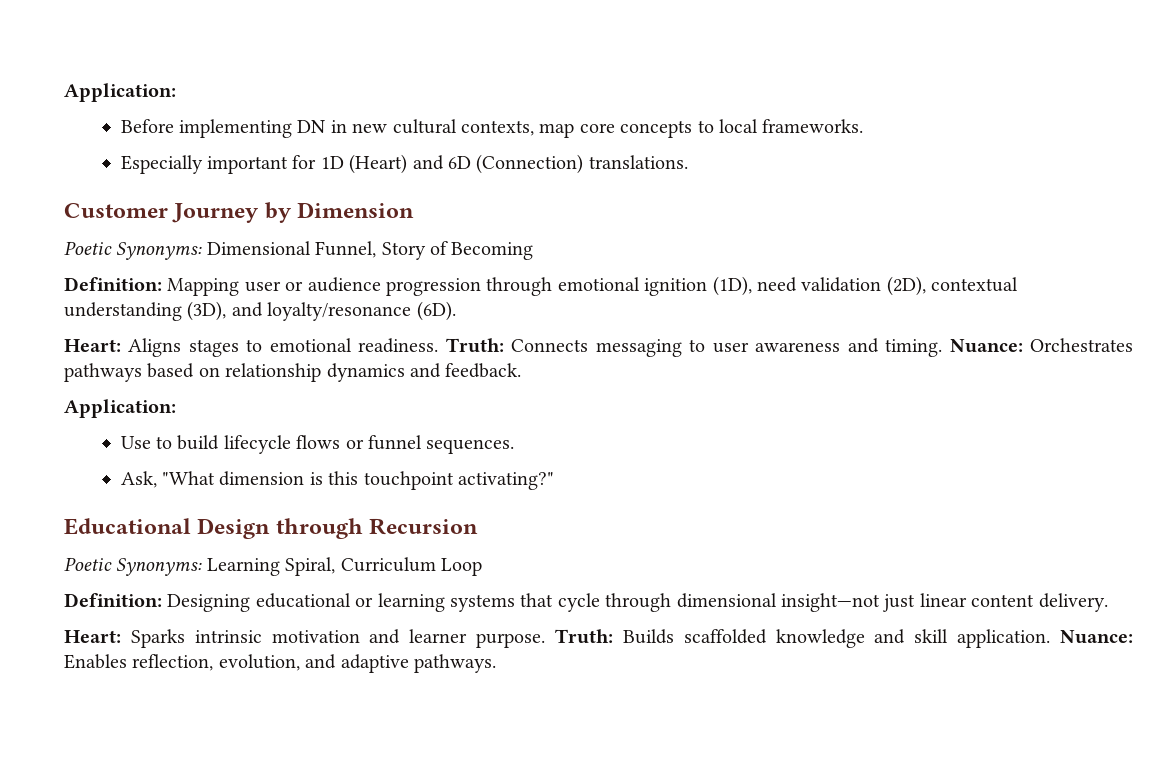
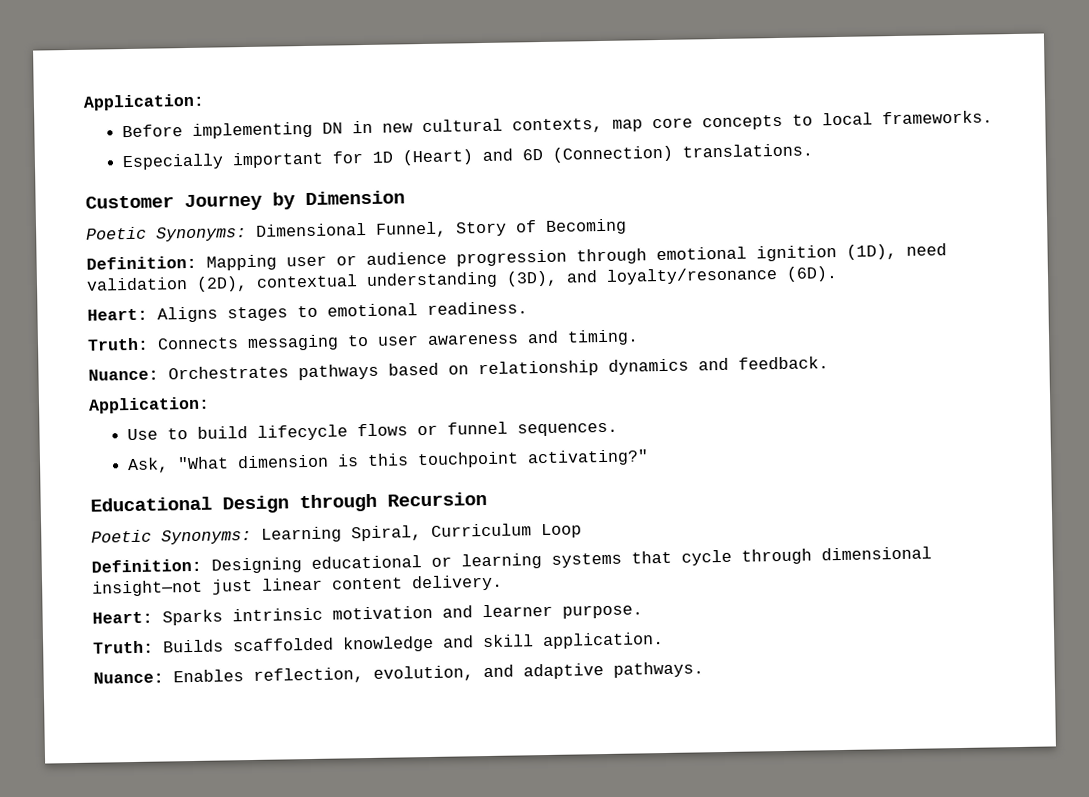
- Heart: Aligns stages to emotional readiness. Truth: Connects messaging to user awareness and timing. Nuance: Orchestrates pathways based on relationship dynamics and feedback.
+ Heart: Aligns stages to emotional readiness.
+ Truth: Connects messaging to user awareness and timing.
+ Nuance: Orchestrates pathways based on relationship dynamics and feedback.
- Heart: Sparks intrinsic motivation and learner purpose. Truth: Builds scaffolded knowledge and skill application. Nuance: Enables reflection, evolution, and adaptive pathways.
+ Heart: Sparks intrinsic motivation and learner purpose.
+ Truth: Builds scaffolded knowledge and skill application.
+ Nuance: Enables reflection, evolution, and adaptive pathways.

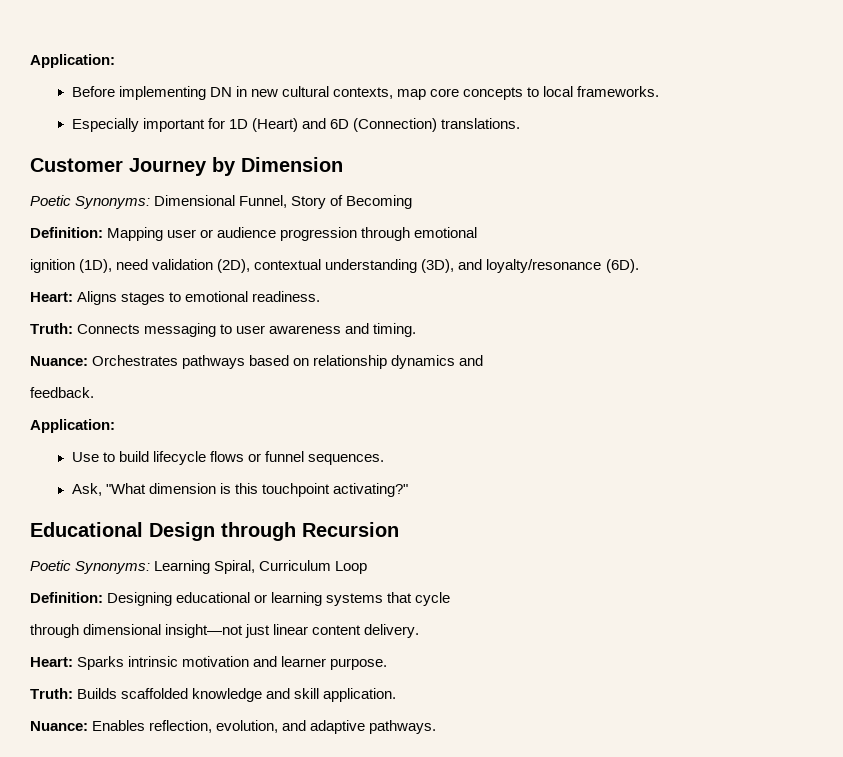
- Definition: Mapping user or audience progression through emotional ignition (1D), need validation (2D), contextual understanding (3D), and loyalty/resonance (6D).
+ Definition: Mapping user or audience progression through emotional
+ ignition (1D), need validation (2D), contextual understanding (3D), and loyalty/resonance (6D).
- Nuance: Orchestrates pathways based on relationship dynamics and feedback.
+ Nuance: Orchestrates pathways based on relationship dynamics and
+ feedback.
- Definition: Designing educational or learning systems that cycle through dimensional insight—not just linear content delivery.
+ Definition: Designing educational or learning systems that cycle
+ through dimensional insight—not just linear content delivery.

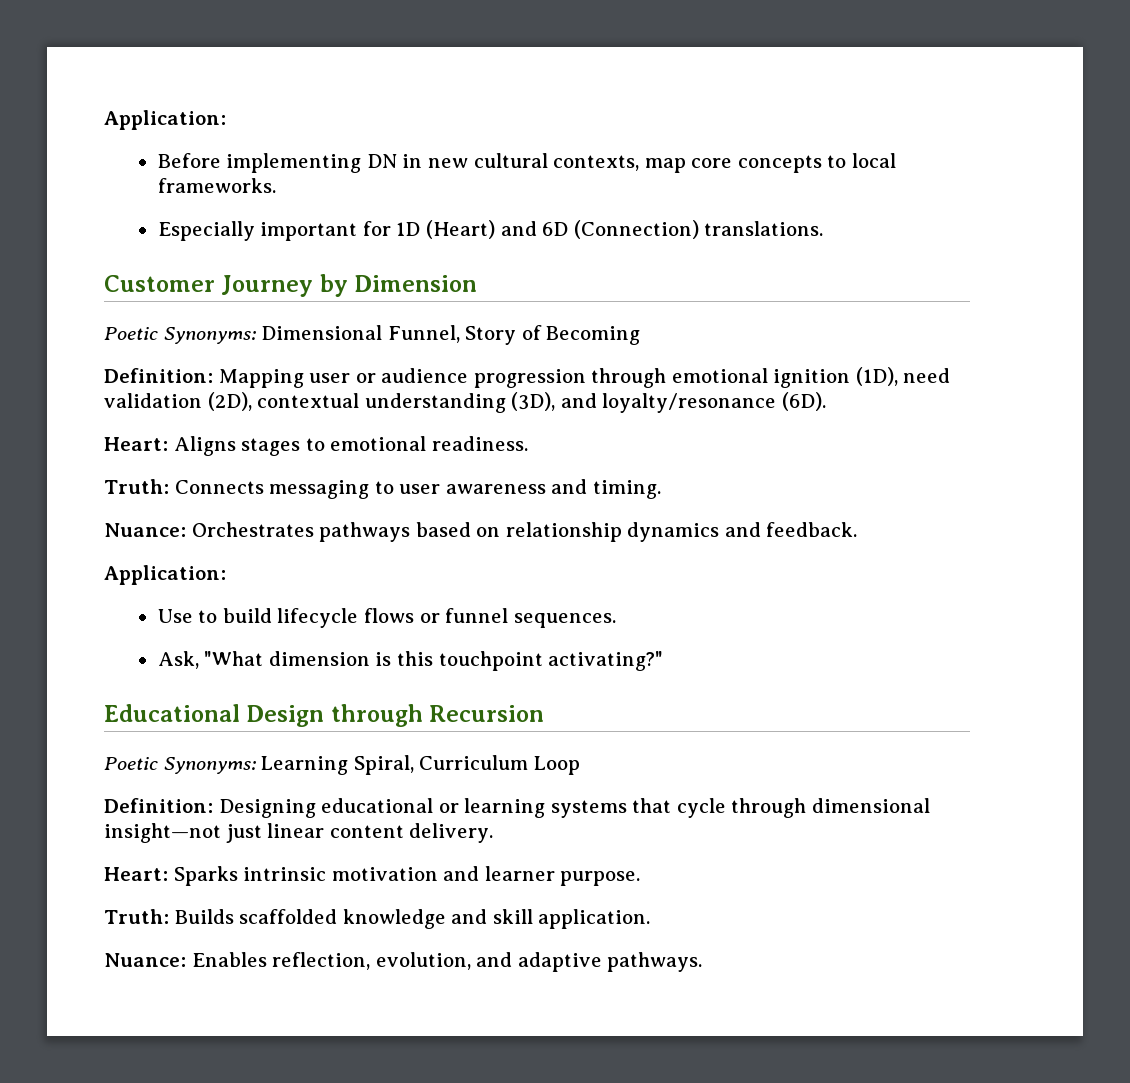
- Definition: Mapping user or audience progression through emotional
- ignition (1D), need validation (2D), contextual understanding (3D), and loyalty/resonance (6D).
+ Definition: Mapping user or audience progression through emotional ignition (1D), need validation (2D), contextual understanding (3D), and loyalty/resonance (6D).
- Nuance: Orchestrates pathways based on relationship dynamics and
- feedback.
+ Nuance: Orchestrates pathways based on relationship dynamics and feedback.
- Definition: Designing educational or learning systems that cycle
- through dimensional insight—not just linear content delivery.
+ Definition: Designing educational or learning systems that cycle through dimensional insight—not just linear content delivery.

